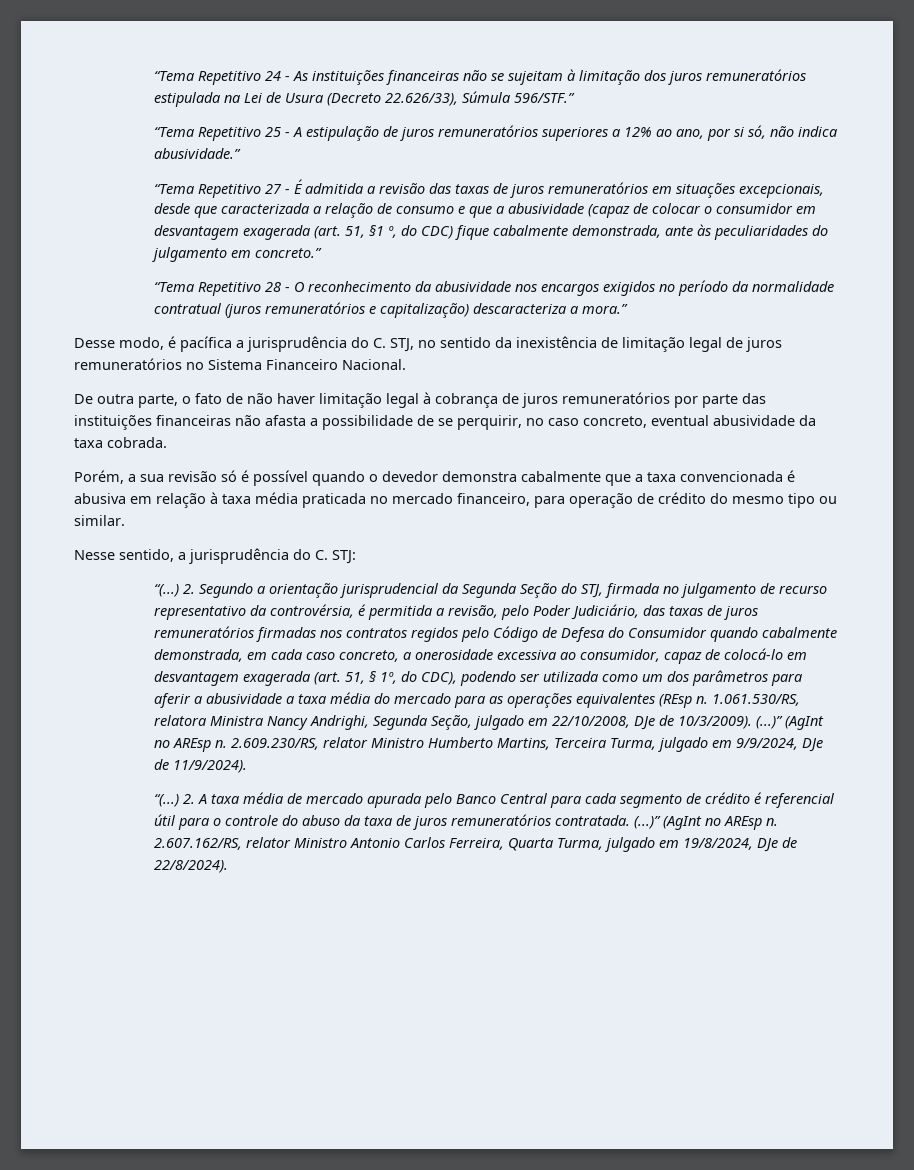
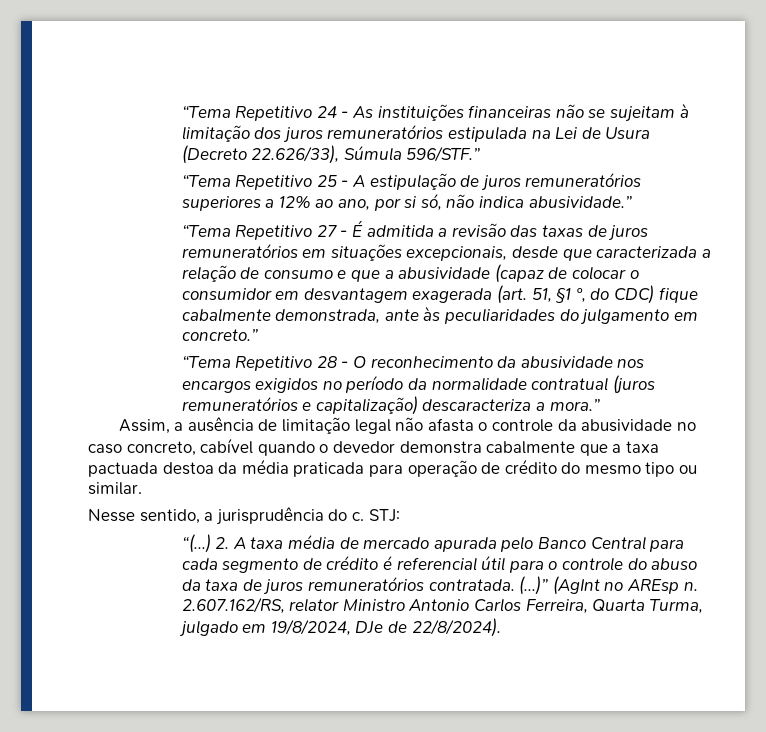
- Desse modo, é pacífica a jurisprudência do C. STJ, no sentido da inexistência de limitação legal de juros remuneratórios no Sistema Financeiro Nacional.
- De outra parte, o fato de não haver limitação legal à cobrança de juros remuneratórios por parte das instituições financeiras não afasta a possibilidade de se perquirir, no caso concreto, eventual abusividade da taxa cobrada.
- Porém, a sua revisão só é possível quando o devedor demonstra cabalmente que a taxa convencionada é abusiva em relação à taxa média praticada no mercado financeiro, para operação de crédito do mesmo tipo ou similar.
+ Assim, a ausência de limitação legal não afasta o controle da abusividade no caso concreto, cabível quando o devedor demonstra cabalmente que a taxa pactuada destoa da média praticada para operação de crédito do mesmo tipo ou similar.
- Nesse sentido, a jurisprudência do C. STJ:
+ Nesse sentido, a jurisprudência do c. STJ:
- “(...) 2. Segundo a orientação jurisprudencial da Segunda Seção do STJ, firmada no julgamento de recurso representativo da controvérsia, é permitida a revisão, pelo Poder Judiciário, das taxas de juros remuneratórios firmadas nos contratos regidos pelo Código de Defesa do Consumidor quando cabalmente demonstrada, em cada caso concreto, a onerosidade excessiva ao consumidor, capaz de colocá-lo em desvantagem exagerada (art. 51, § 1º, do CDC), podendo ser utilizada como um dos parâmetros para aferir a abusividade a taxa média do mercado para as operações equivalentes (REsp n. 1.061.530/RS, relatora Ministra Nancy Andrighi, Segunda Seção, julgado em 22/10/2008, DJe de 10/3/2009). (...)” (AgInt no AREsp n. 2.609.230/RS, relator Ministro Humberto Martins, Terceira Turma, julgado em 9/9/2024, DJe de 11/9/2024).

